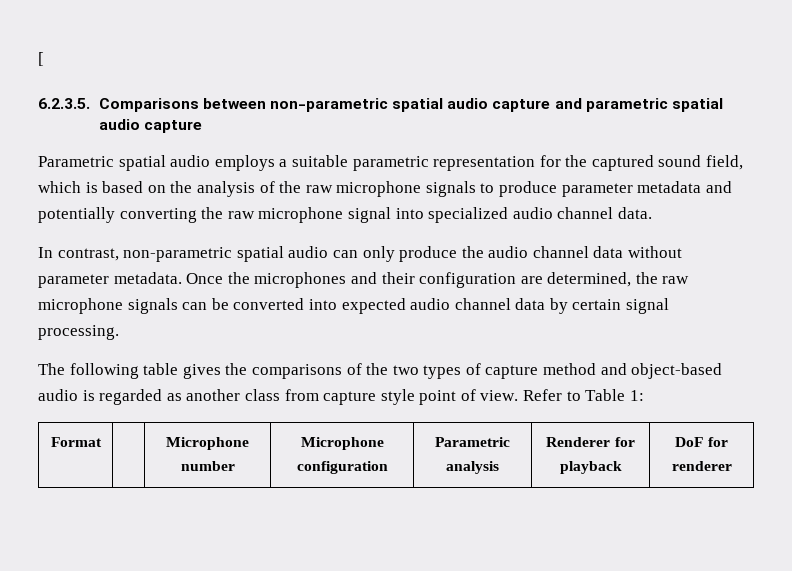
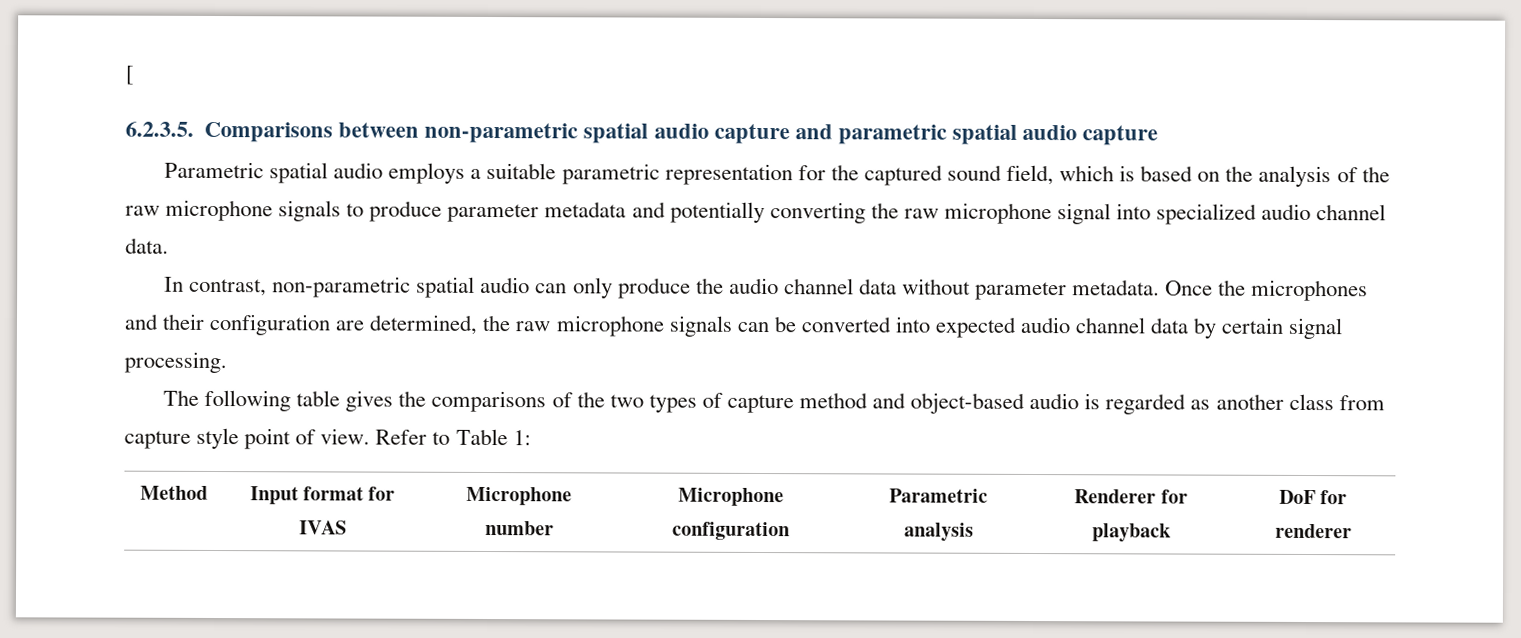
- Format | | Microphone number | Microphone configuration | Parametric analysis | Renderer for playback | DoF for renderer
+ Method | Input format for IVAS | Microphone number | Microphone configuration | Parametric analysis | Renderer for playback | DoF for renderer

